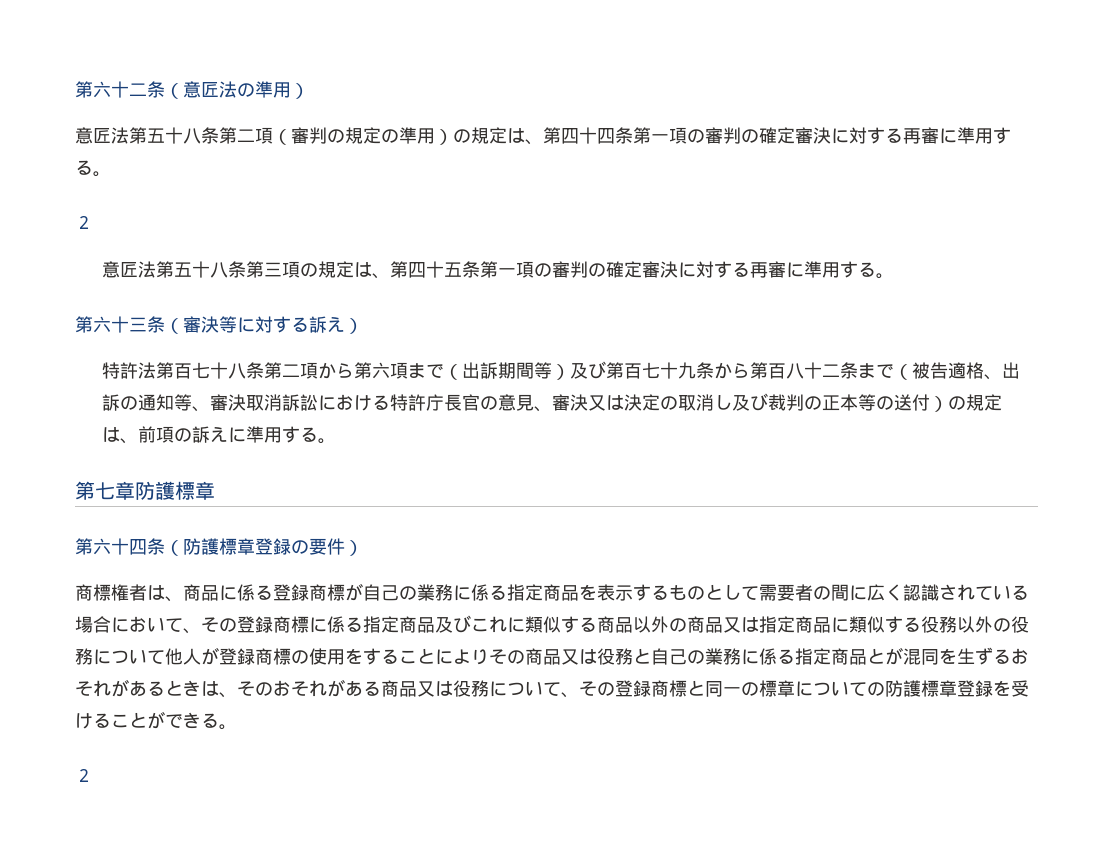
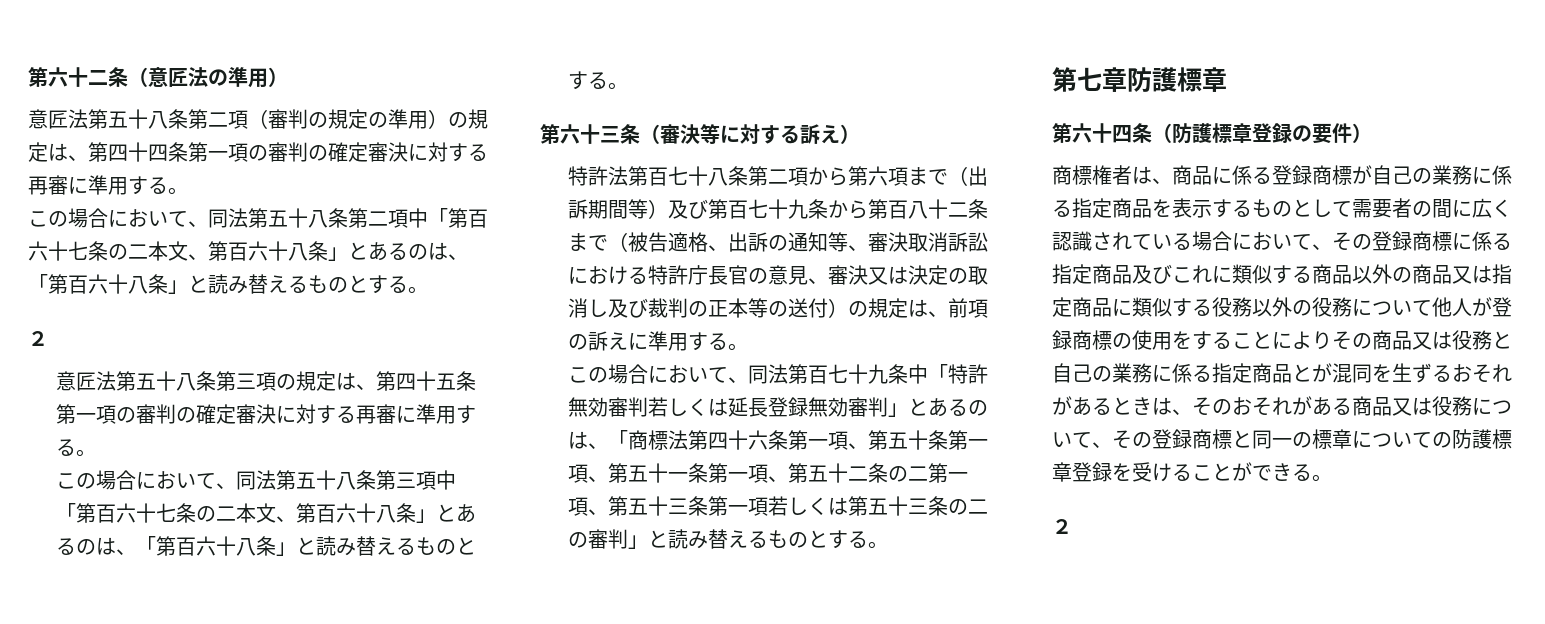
+ この場合において、同法第五十八条第二項中「第百六十七条の二本文、第百六十八条」とあるのは、「第百六十八条」と読み替えるものとする。
+ この場合において、同法第五十八条第三項中「第百六十七条の二本文、第百六十八条」とあるのは、「第百六十八条」と読み替えるものとする。
+ この場合において、同法第百七十九条中「特許無効審判若しくは延長登録無効審判」とあるのは、「商標法第四十六条第一項、第五十条第一項、第五十一条第一項、第五十二条の二第一項、第五十三条第一項若しくは第五十三条の二の審判」と読み替えるものとする。

